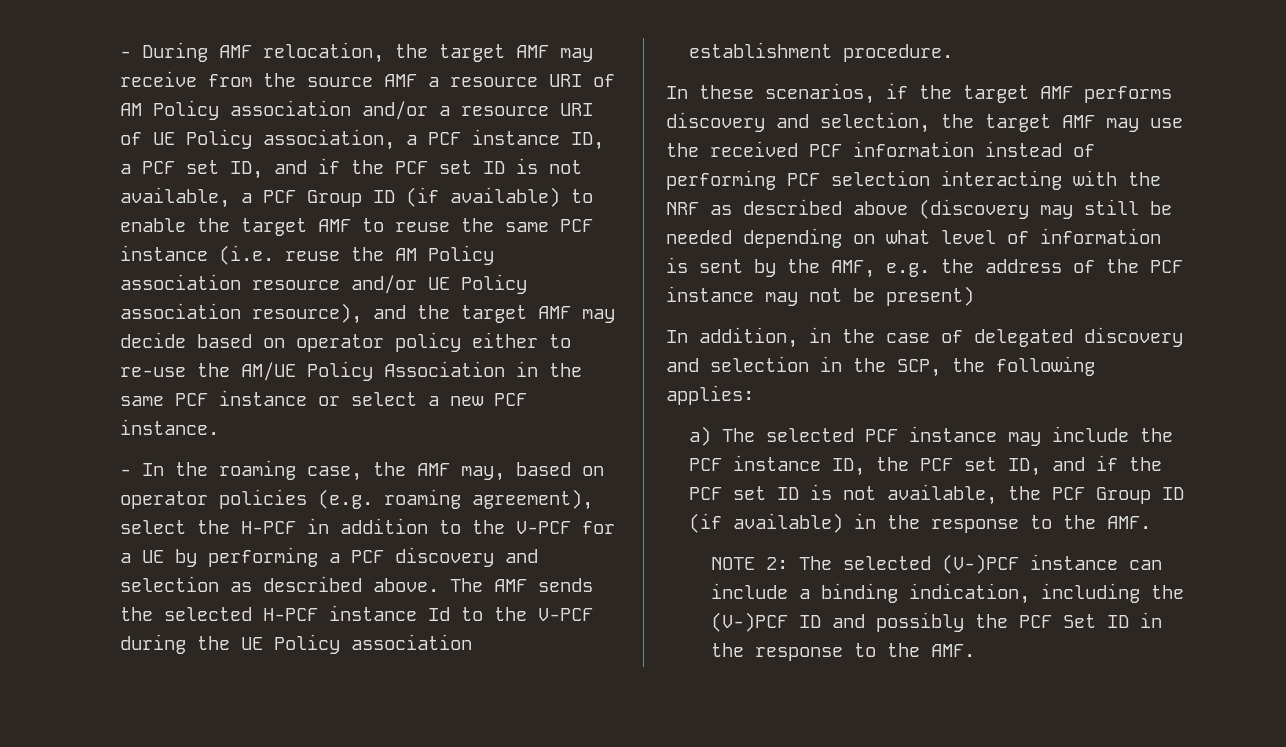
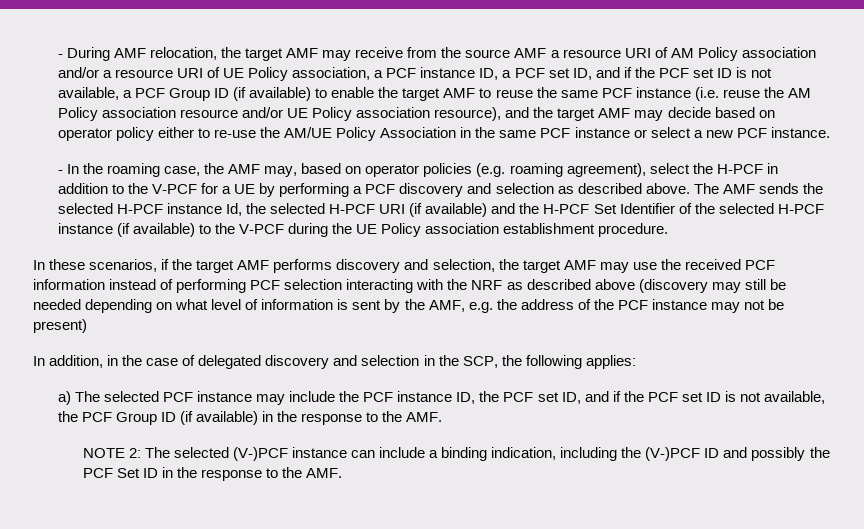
- The AMF sends the selected H-PCF instance Id to the V-PCF during the UE Policy association establishment procedure.
+ The AMF sends the selected H-PCF instance Id, the selected H-PCF URI (if available) and the H-PCF Set Identifier of the selected H-PCF instance (if available) to the V-PCF during the UE Policy association establishment procedure.

